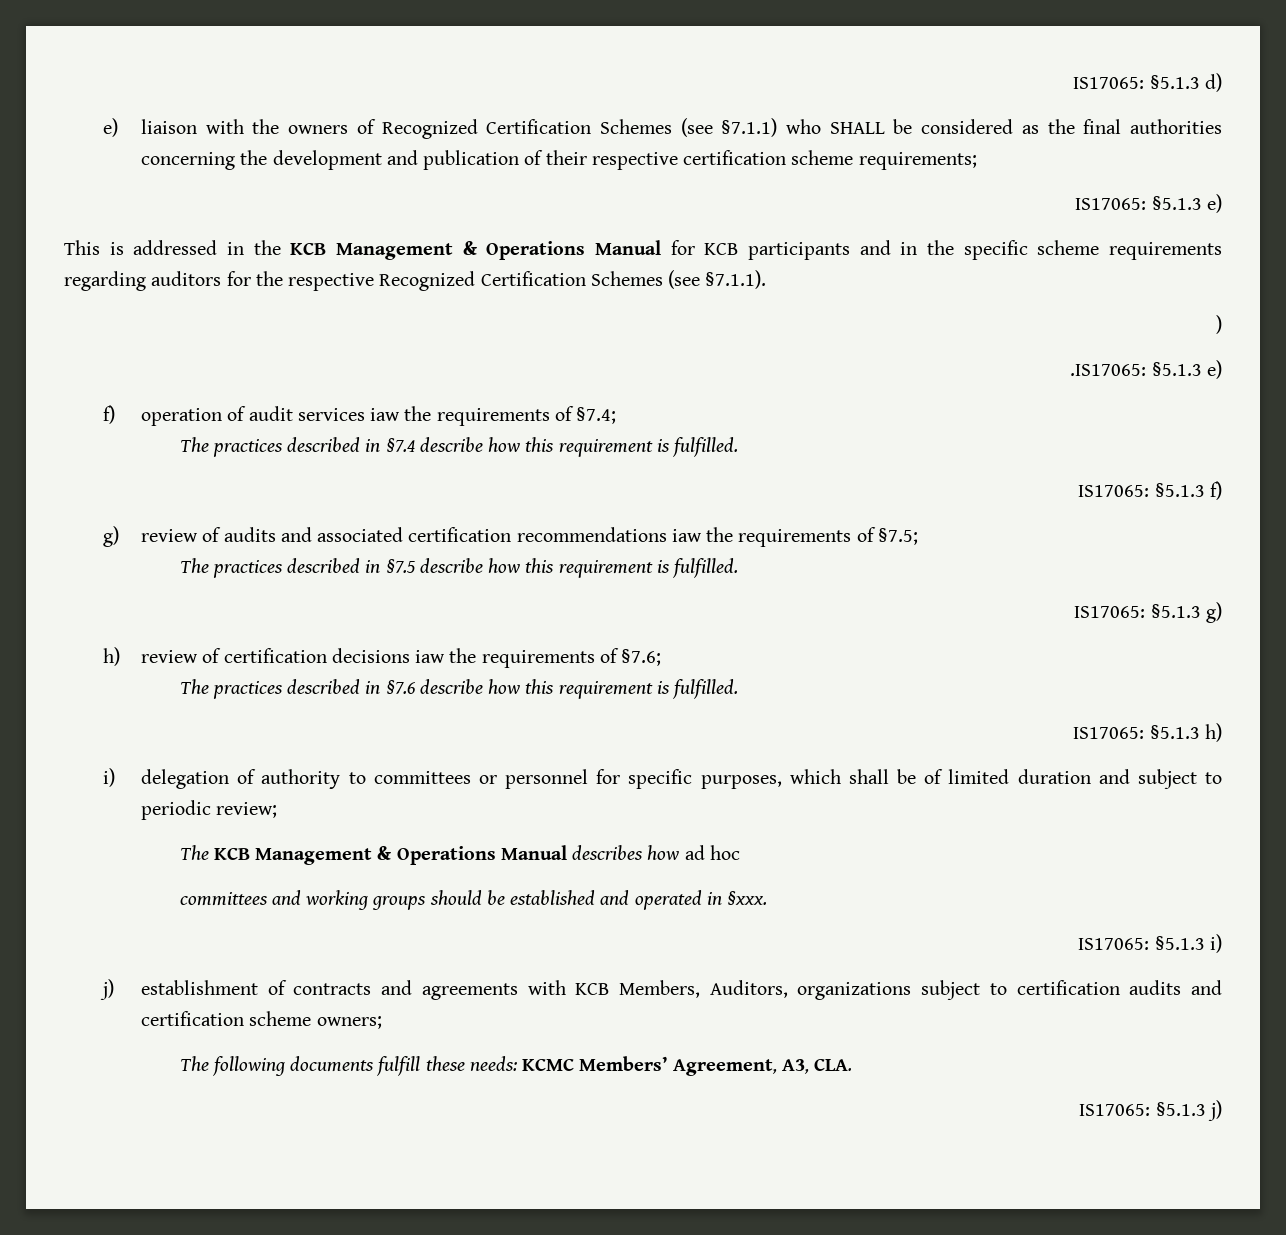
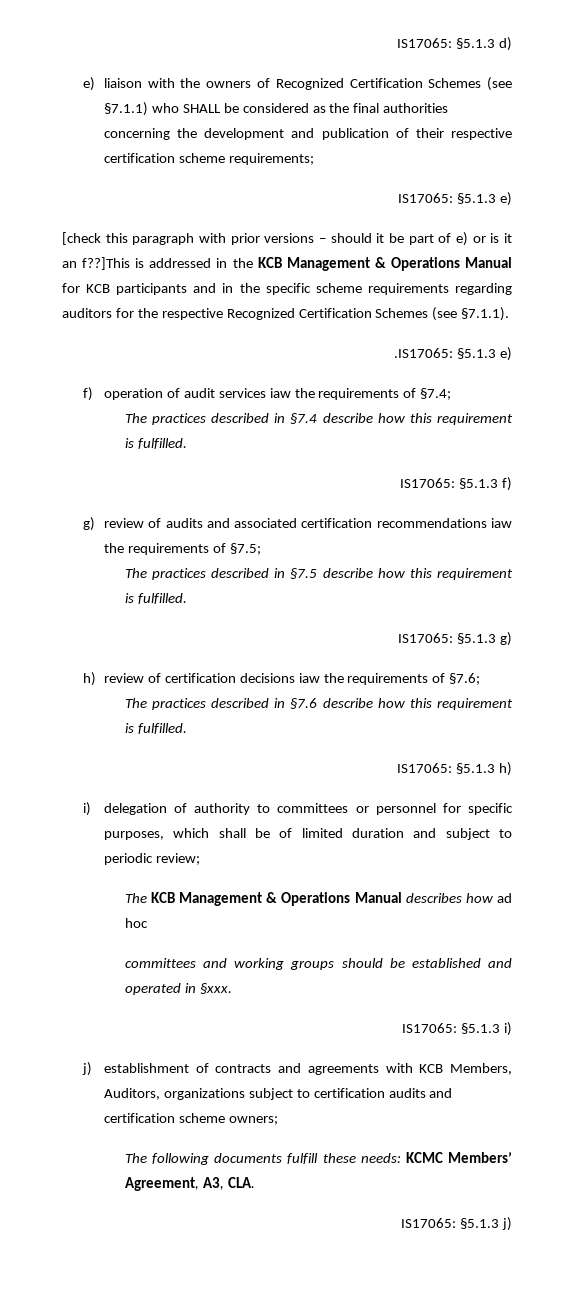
- This is addressed in the KCB Management & Operations Manual for KCB participants and in the specific scheme requirements regarding auditors for the respective Recognized Certification Schemes (see §7.1.1).
+ [check this paragraph with prior versions – should it be part of e) or is it an f??]This is addressed in the KCB Management & Operations Manual for KCB participants and in the specific scheme requirements regarding auditors for the respective Recognized Certification Schemes (see §7.1.1).
- )

